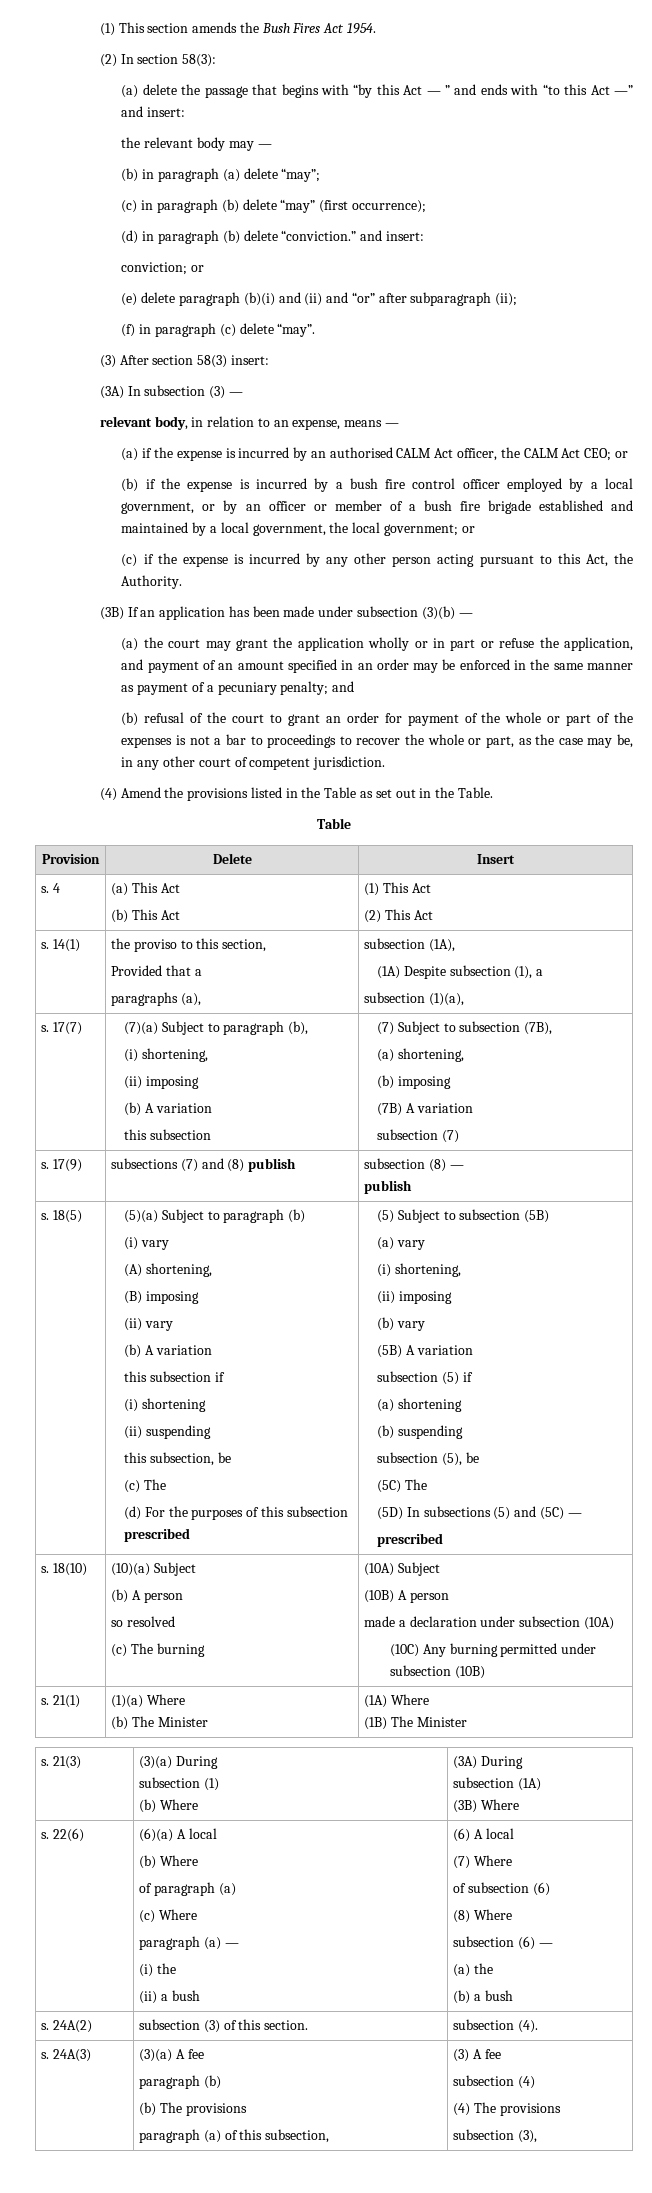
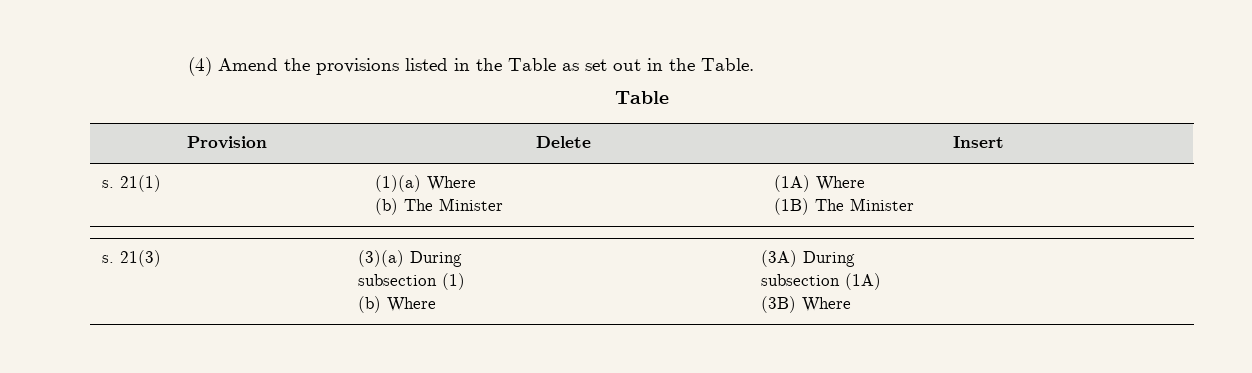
- (1) This section amends the Bush Fires Act 1954.
- (2) In section 58(3):
- (a) delete the passage that begins with “by this Act — ” and ends with “to this Act —” and insert:
- the relevant body may —
- (b) in paragraph (a) delete “may”;
- (c) in paragraph (b) delete “may” (first occurrence);
- (d) in paragraph (b) delete “conviction.” and insert:
- conviction; or
- (e) delete paragraph (b)(i) and (ii) and “or” after subparagraph (ii);
- (f) in paragraph (c) delete “may”.
- (3) After section 58(3) insert:
- (3A) In subsection (3) —
- relevant body, in relation to an expense, means —
- (a) if the expense is incurred by an authorised CALM Act officer, the CALM Act CEO; or
- (b) if the expense is incurred by a bush fire control officer employed by a local government, or by an officer or member of a bush fire brigade established and maintained by a local government, the local government; or
- (c) if the expense is incurred by any other person acting pursuant to this Act, the Authority.
- (3B) If an application has been made under subsection (3)(b) —
- (a) the court may grant the application wholly or in part or refuse the application, and payment of an amount specified in an order may be enforced in the same manner as payment of a pecuniary penalty; and
- (b) refusal of the court to grant an order for payment of the whole or part of the expenses is not a bar to proceedings to recover the whole or part, as the case may be, in any other court of competent jurisdiction.
- s. 4 | (a) This Act
- (b) This Act | (1) This Act
- (2) This Act
- s. 14(1) | the proviso to this section,
- Provided that a
- paragraphs (a), | subsection (1A),
- (1A) Despite subsection (1), a
- subsection (1)(a),
- s. 17(7) | (7)(a) Subject to paragraph (b),
- (i) shortening,
- (ii) imposing
- (b) A variation
- this subsection | (7) Subject to subsection (7B),
- (a) shortening,
- (b) imposing
- (7B) A variation
- subsection (7)
- s. 17(9) | subsections (7) and (8) publish | subsection (8) —
- publish
- s. 18(5) | (5)(a) Subject to paragraph (b)
- (i) vary
- (A) shortening,
- (B) imposing
- (ii) vary
- (b) A variation
- this subsection if
- (i) shortening
- (ii) suspending
- this subsection, be
- (c) The
- (d) For the purposes of this subsection prescribed | (5) Subject to subsection (5B)
- (a) vary
- (i) shortening,
- (ii) imposing
- (b) vary
- (5B) A variation
- subsection (5) if
- (a) shortening
- (b) suspending
- subsection (5), be
- (5C) The
- (5D) In subsections (5) and (5C) —
- prescribed
- s. 18(10) | (10)(a) Subject
- (b) A person
- so resolved
- (c) The burning | (10A) Subject
- (10B) A person
- made a declaration under subsection (10A)
- (10C) Any burning permitted under subsection (10B)
- s. 22(6) | (6)(a) A local
- (b) Where
- of paragraph (a)
- (c) Where
- paragraph (a) —
- (i) the
- (ii) a bush | (6) A local
- (7) Where
- of subsection (6)
- (8) Where
- subsection (6) —
- (a) the
- (b) a bush
- s. 24A(2) | subsection (3) of this section. | subsection (4).
- s. 24A(3) | (3)(a) A fee
- paragraph (b)
- (b) The provisions
- paragraph (a) of this subsection, | (3) A fee
- subsection (4)
- (4) The provisions
- subsection (3),

